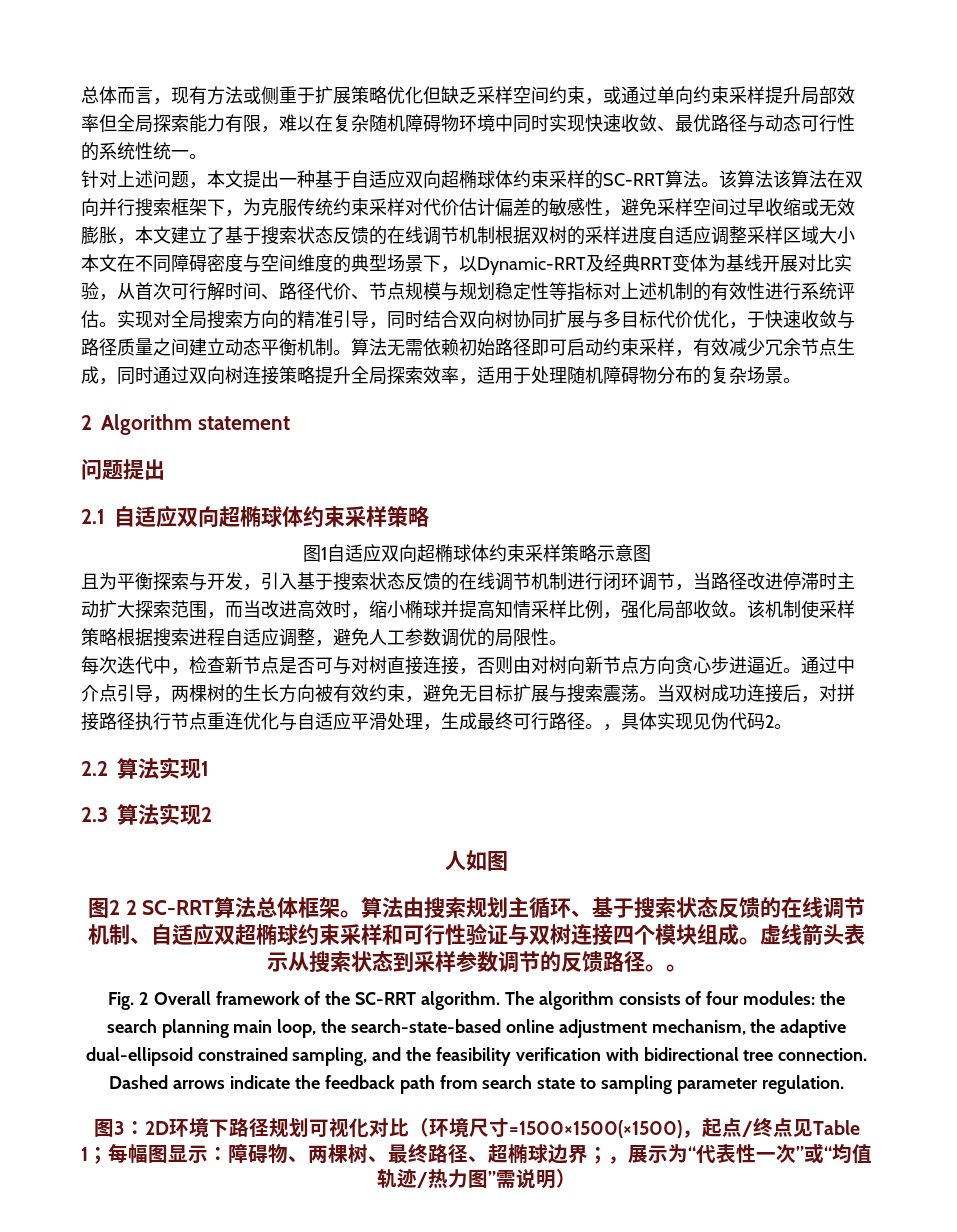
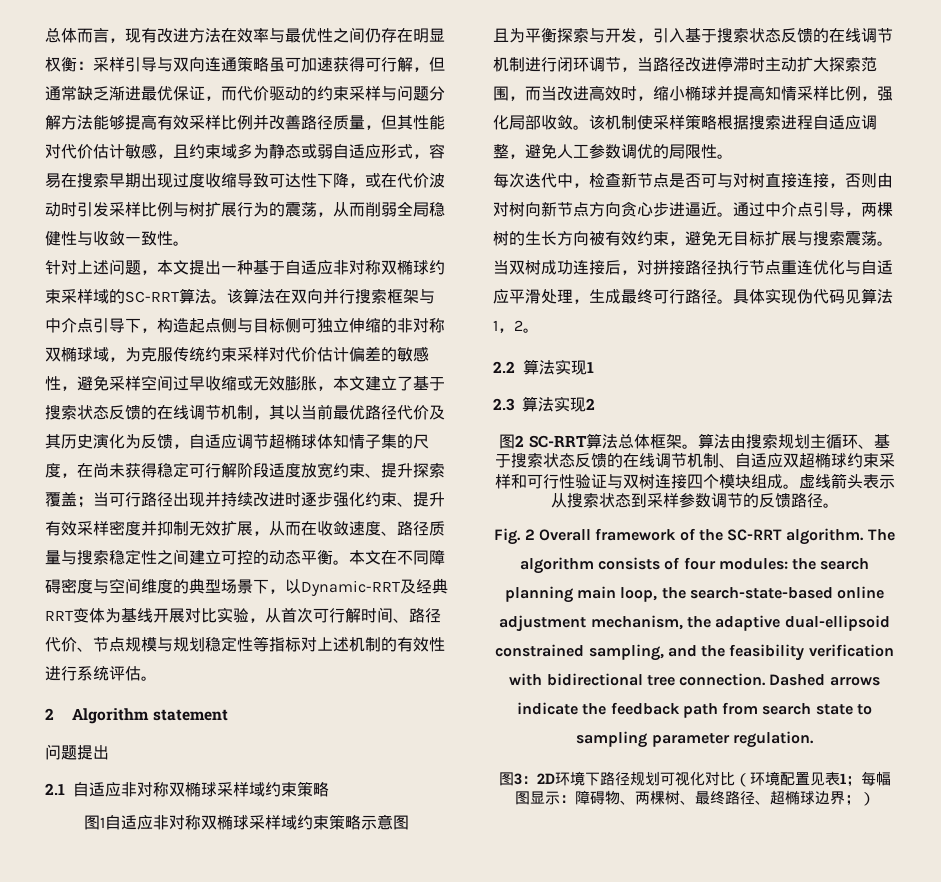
- 总体而言，现有方法或侧重于扩展策略优化但缺乏采样空间约束，或通过单向约束采样提升局部效率但全局探索能力有限，难以在复杂随机障碍物环境中同时实现快速收敛、最优路径与动态可行性的系统性统一。
+ 总体而言，现有改进方法在效率与最优性之间仍存在明显权衡：采样引导与双向连通策略虽可加速获得可行解，但通常缺乏渐进最优保证，而代价驱动的约束采样与问题分解方法能够提高有效采样比例并改善路径质量，但其性能对代价估计敏感，且约束域多为静态或弱自适应形式，容易在搜索早期出现过度收缩导致可达性下降，或在代价波动时引发采样比例与树扩展行为的震荡，从而削弱全局稳健性与收敛一致性。
- 针对上述问题，本文提出一种基于自适应双向超椭球体约束采样的SC-RRT算法。
+ 针对上述问题，本文提出一种基于自适应非对称双椭球约束采样域的SC-RRT算法。
- 该算法该算法在双向并行搜索框架下，为克服传统约束采样对代价估计偏差的敏感性，避免采样空间过早收缩或无效膨胀，本文建立了基于搜索状态反馈的在线调节机制根据双树的采样进度自适应调整采样区域大小本文在不同障碍密度与空间维度的典型场景下，以Dynamic-RRT及经典RRT变体为基线开展对比实验，从首次可行解时间、路径代价、节点规模与规划稳定性等指标对上述机制的有效性进行系统评估。实现对全局搜索方向的精准引导，同时结合双向树协同扩展与多目标代价优化，于快速收敛与路径质量之间建立动态平衡机制。算法无需依赖初始路径即可启动约束采样，有效减少冗余节点生成，同时通过双向树连接策略提升全局探索效率，适用于处理随机障碍物分布的复杂场景。
+ 该算法在双向并行搜索框架与中介点引导下，构造起点侧与目标侧可独立伸缩的非对称双椭球域，为克服传统约束采样对代价估计偏差的敏感性，避免采样空间过早收缩或无效膨胀，本文建立了基于搜索状态反馈的在线调节机制，其以当前最优路径代价及其历史演化为反馈，自适应调节超椭球体知情子集的尺度，在尚未获得稳定可行解阶段适度放宽约束、提升探索覆盖；当可行路径出现并持续改进时逐步强化约束、提升有效采样密度并抑制无效扩展，从而在收敛速度、路径质量与搜索稳定性之间建立可控的动态平衡。本文在不同障碍密度与空间维度的典型场景下，以Dynamic-RRT及经典RRT变体为基线开展对比实验，从首次可行解时间、路径代价、节点规模与规划稳定性等指标对上述机制的有效性进行系统评估。
- 2.1自适应双向超椭球体约束采样策略
+ 2.1自适应非对称双椭球采样域约束策略
- 图1自适应双向超椭球体约束采样策略示意图
+ 图1自适应非对称双椭球采样域约束策略示意图
- ，具体实现见伪代码2。
+ 具体实现伪代码见算法1，2。
- 人如图
- 图2 2 SC-RRT算法总体框架。
+ 图2 SC-RRT算法总体框架。
- 虚线箭头表示从搜索状态到采样参数调节的反馈路径。。
+ 虚线箭头表示从搜索状态到采样参数调节的反馈路径。
- 图3：2D环境下路径规划可视化对比（环境尺寸=1500×1500(×1500)，起点/终点见Table 1；每幅图显示：障碍物、两棵树、最终路径、超椭球边界；，展示为“代表性一次”或“均值轨迹/热力图”需说明）
+ 图3：2D环境下路径规划可视化对比（环境配置见表1；每幅图显示：障碍物、两棵树、最终路径、超椭球边界；）

